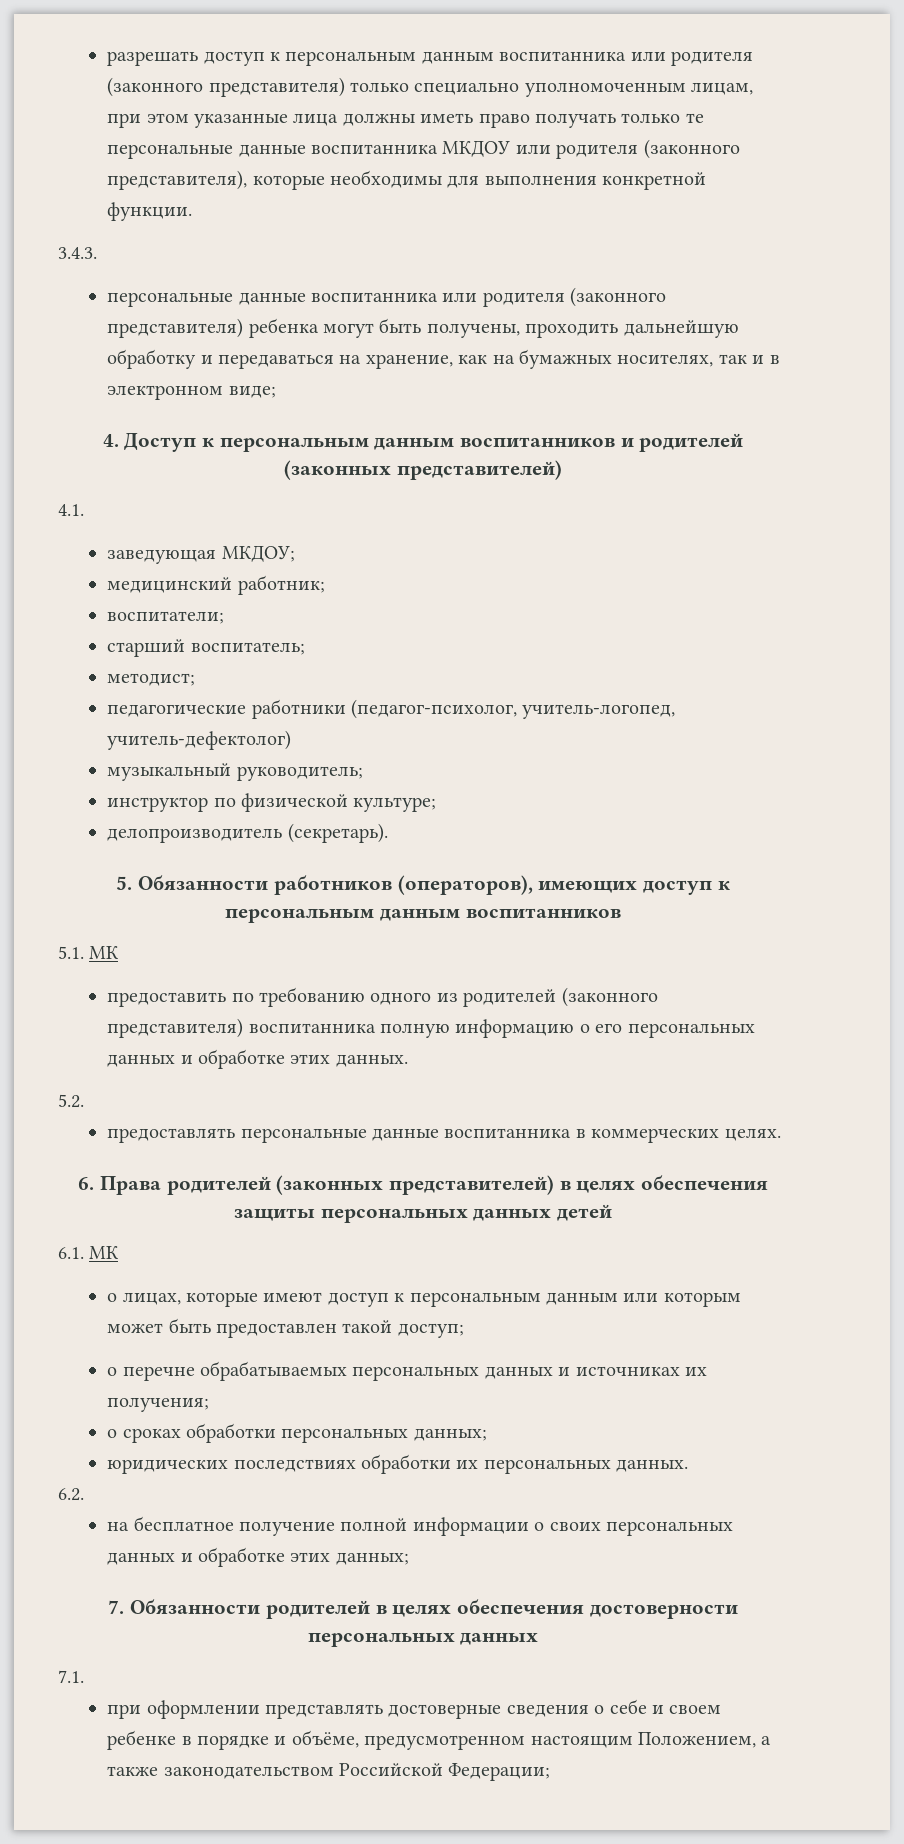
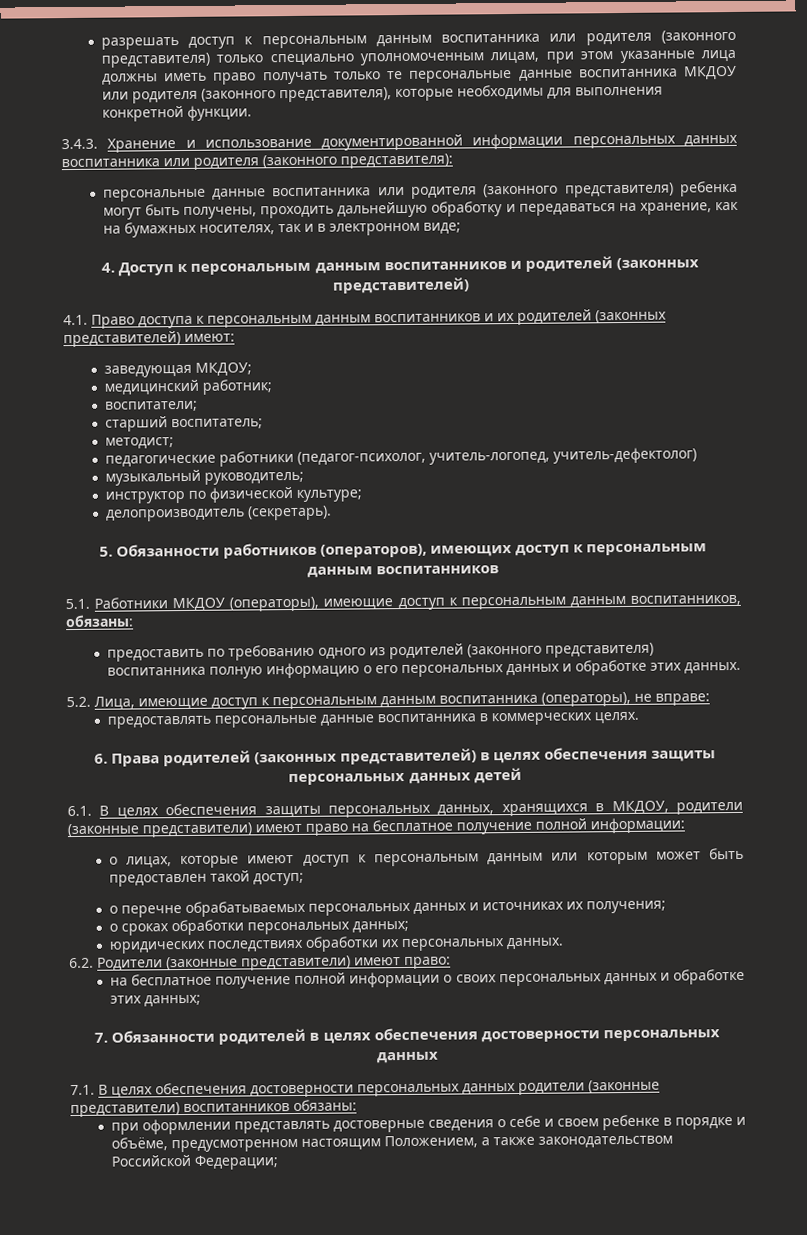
- 3.4.3.
+ 3.4.3. Хранение и использование документированной информации персональных данных воспитанника или родителя (законного представителя):
- 4.1.
+ 4.1. Право доступа к персональным данным воспитанников и их родителей (законных представителей) имеют:
- 5.1. МК
+ 5.1. Работники МКДОУ (операторы), имеющие доступ к персональным данным воспитанников, обязаны:
- 5.2.
+ 5.2. Лица, имеющие доступ к персональным данным воспитанника (операторы), не вправе:
- 6.1. МК
+ 6.1. В целях обеспечения защиты персональных данных, хранящихся в МКДОУ, родители (законные представители) имеют право на бесплатное получение полной информации:
- 6.2.
+ 6.2. Родители (законные представители) имеют право:
- 7.1.
+ 7.1. В целях обеспечения достоверности персональных данных родители (законные представители) воспитанников обязаны:

